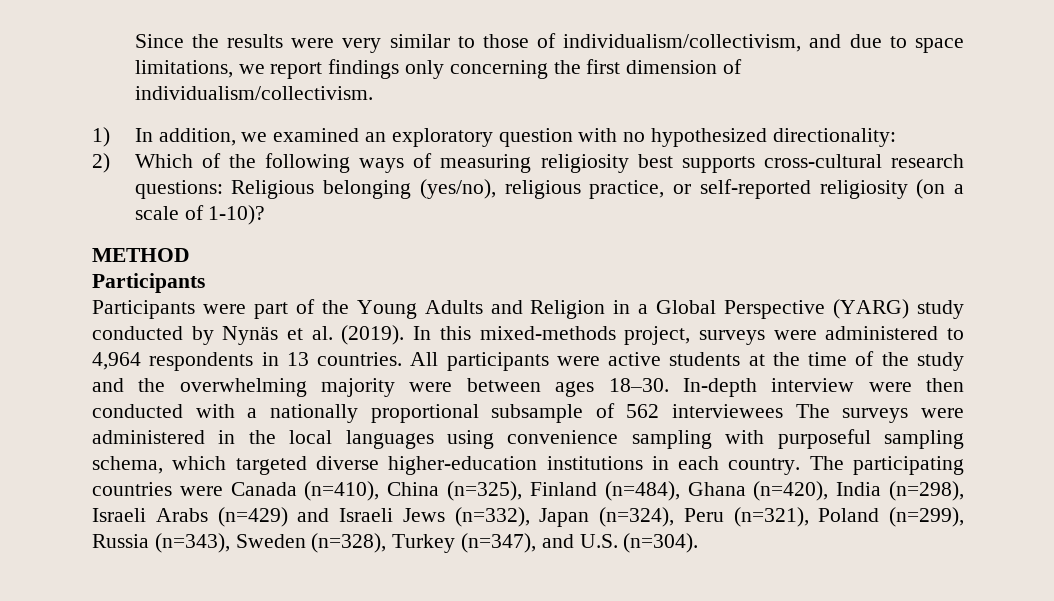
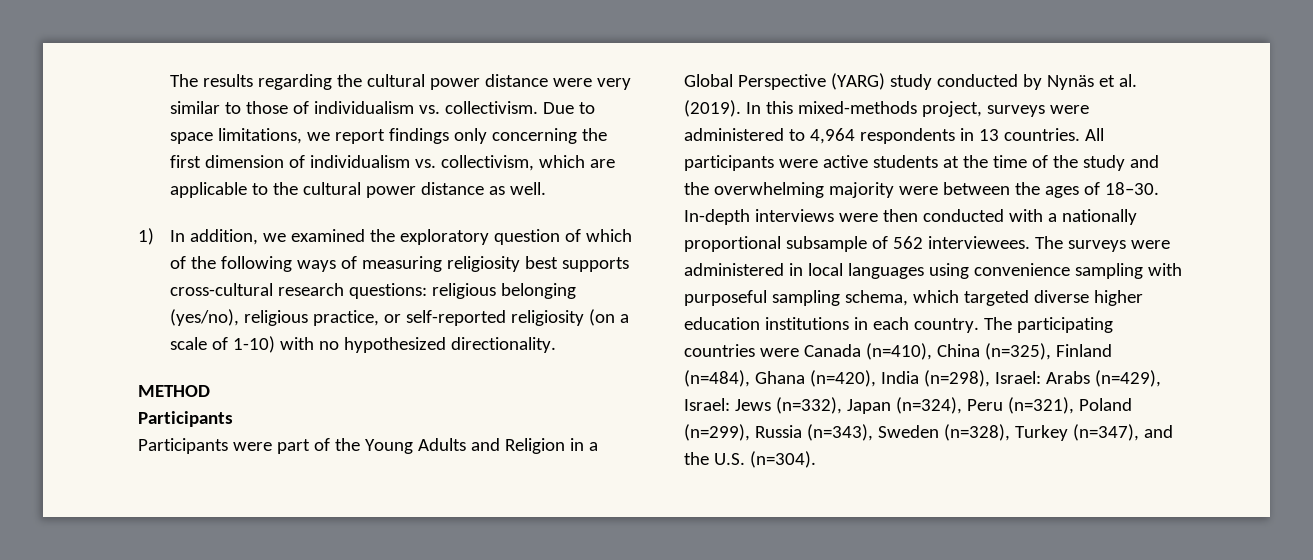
- Since the results were very similar to those of individualism/collectivism, and due to space limitations, we report findings only concerning the first dimension of individualism/collectivism.
+ The results regarding the cultural power distance were very similar to those of individualism vs. collectivism. Due to space limitations, we report findings only concerning the first dimension of individualism vs. collectivism, which are applicable to the cultural power distance as well.
- 1) In addition, we examined an exploratory question with no hypothesized directionality:
- 2) Which of the following ways of measuring religiosity best supports cross-cultural research questions: Religious belonging (yes/no), religious practice, or self-reported religiosity (on a scale of 1-10)?
+ 1) In addition, we examined the exploratory question of which of the following ways of measuring religiosity best supports cross-cultural research questions: religious belonging (yes/no), religious practice, or self-reported religiosity (on a scale of 1-10) with no hypothesized directionality.
- All participants were active students at the time of the study and the overwhelming majority were between ages 18–30.
+ All participants were active students at the time of the study and the overwhelming majority were between the ages of 18–30.
- In-depth interview were then conducted with a nationally proportional subsample of 562 interviewees The surveys were administered in the local languages using convenience sampling with purposeful sampling schema, which targeted diverse higher-education institutions in each country.
+ In-depth interviews were then conducted with a nationally proportional subsample of 562 interviewees. The surveys were administered in local languages using convenience sampling with purposeful sampling schema, which targeted diverse higher education institutions in each country.
- The participating countries were Canada (n=410), China (n=325), Finland (n=484), Ghana (n=420), India (n=298), Israeli Arabs (n=429) and Israeli Jews (n=332), Japan (n=324), Peru (n=321), Poland (n=299), Russia (n=343), Sweden (n=328), Turkey (n=347), and U.S. (n=304).
+ The participating countries were Canada (n=410), China (n=325), Finland (n=484), Ghana (n=420), India (n=298), Israel: Arabs (n=429), Israel: Jews (n=332), Japan (n=324), Peru (n=321), Poland (n=299), Russia (n=343), Sweden (n=328), Turkey (n=347), and the U.S. (n=304).

